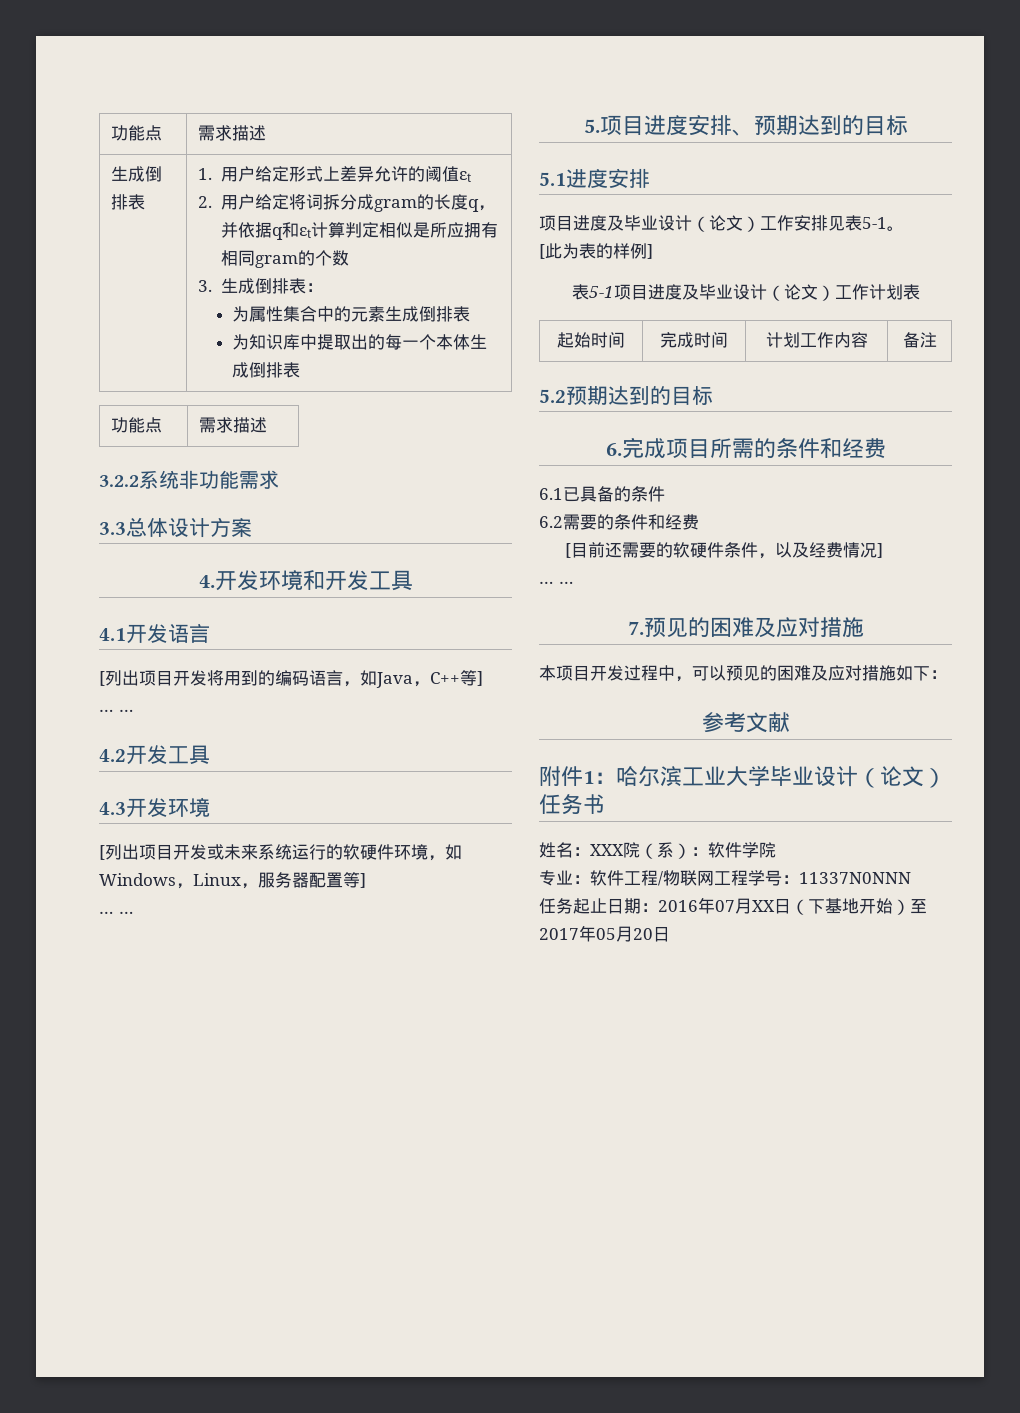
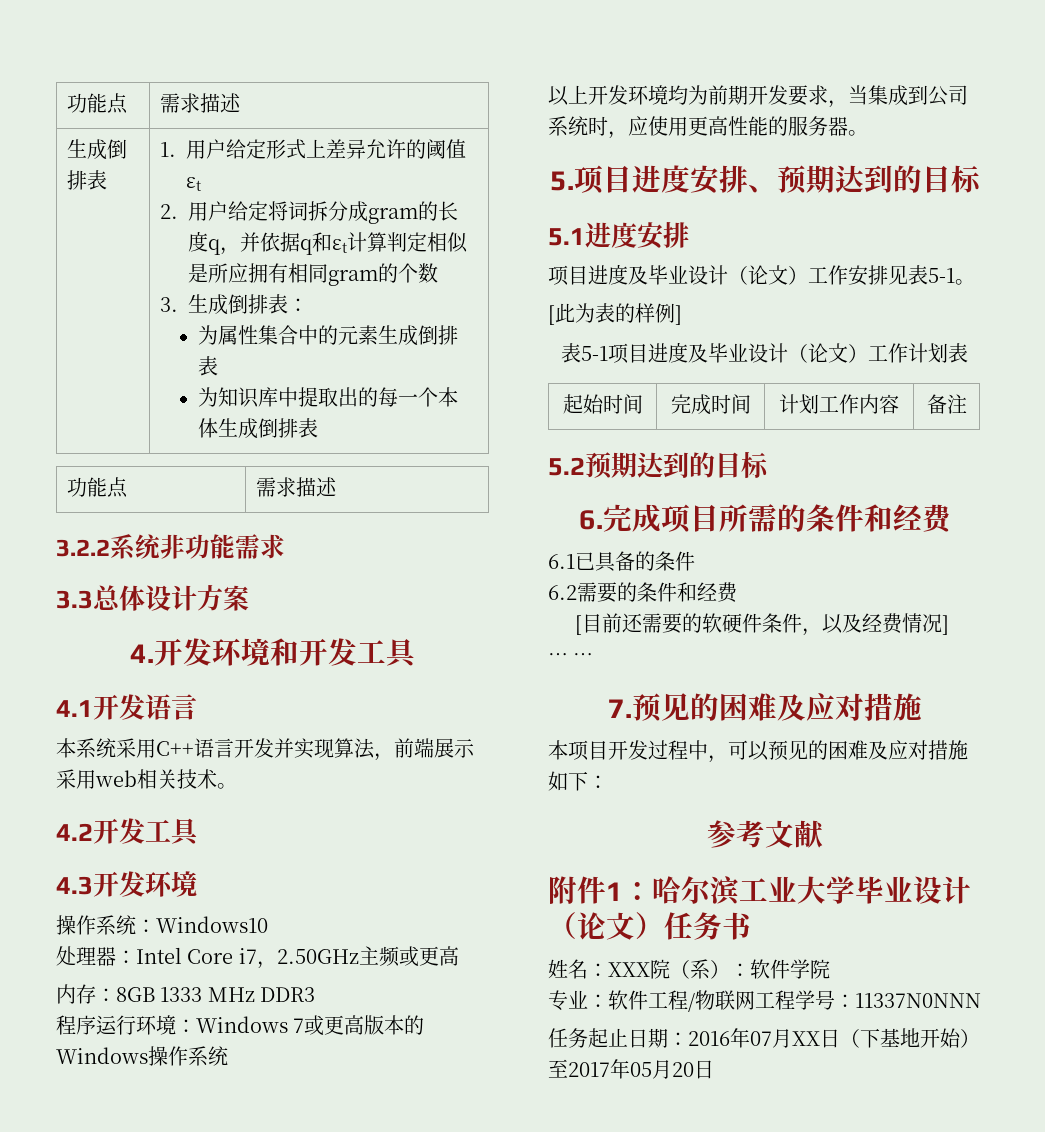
- [列出项目开发将用到的编码语言，如Java，C++等]
- … …
+ 本系统采用C++语言开发并实现算法，前端展示采用web相关技术。
- [列出项目开发或未来系统运行的软硬件环境，如Windows，Linux，服务器配置等]
- … …
+ 操作系统：Windows10
+ 处理器：Intel Core i7，2.50GHz主频或更高
+ 内存：8GB 1333 MHz DDR3
+ 程序运行环境：Windows 7或更高版本的Windows操作系统
+ 以上开发环境均为前期开发要求，当集成到公司系统时，应使用更高性能的服务器。

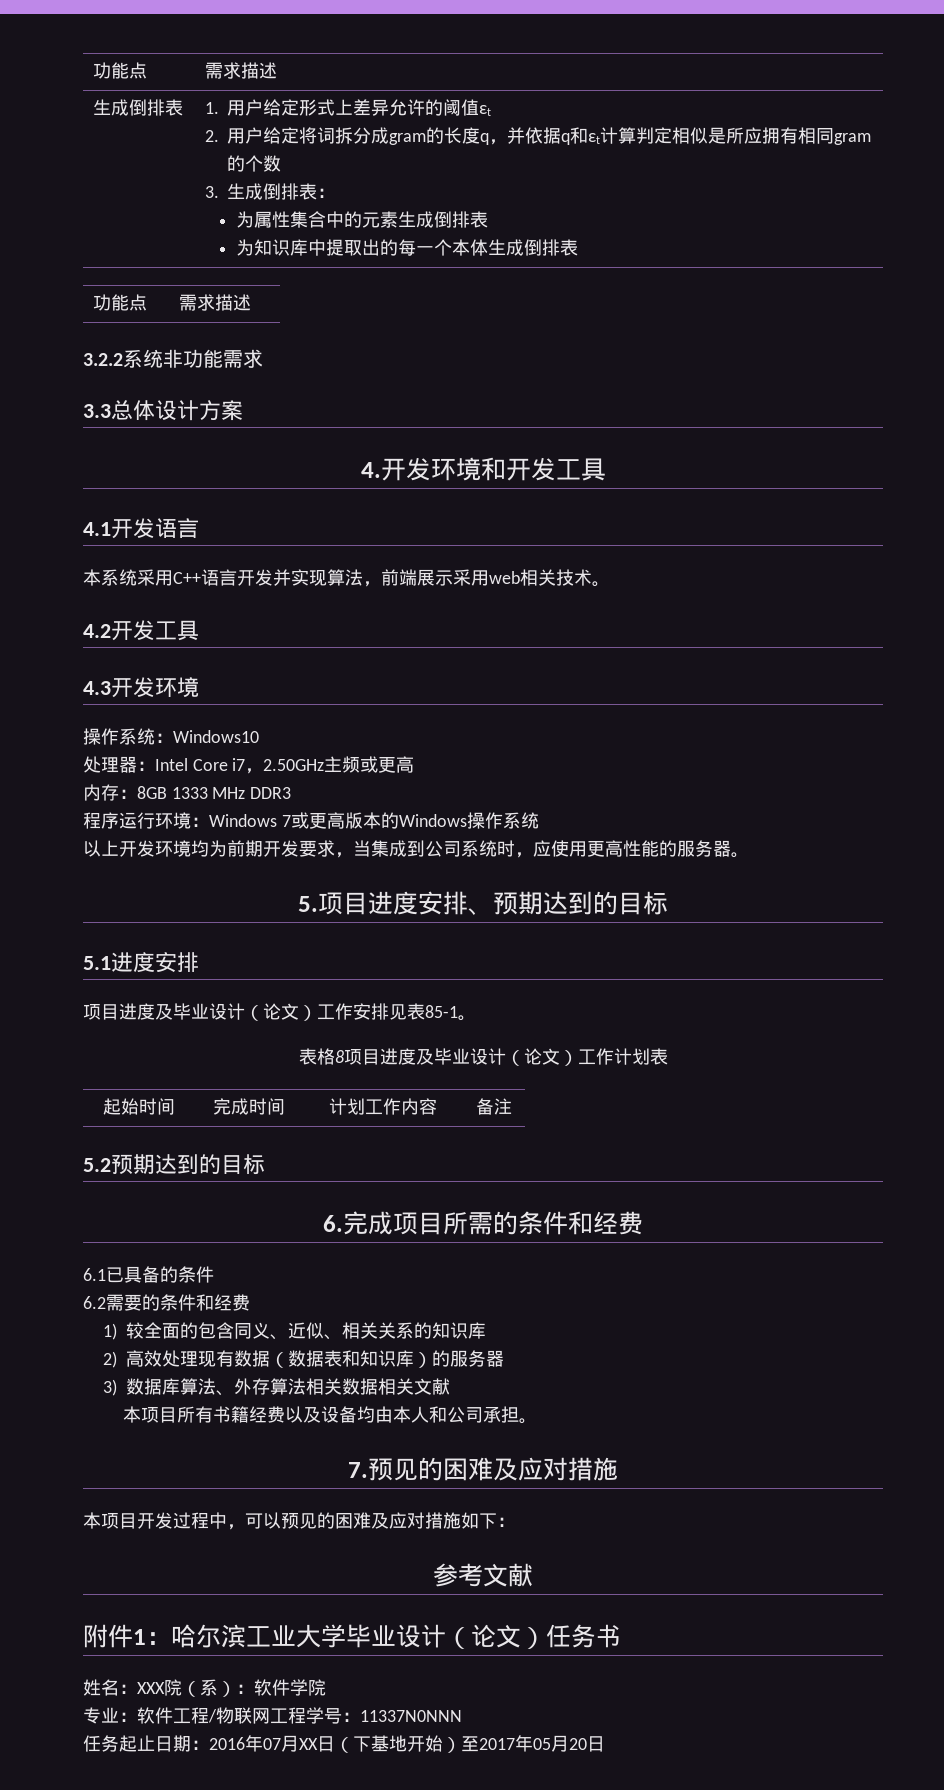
- 项目进度及毕业设计（论文）工作安排见表5-1。
- [此为表的样例]
- 表5-1项目进度及毕业设计（论文）工作计划表
+ 项目进度及毕业设计（论文）工作安排见表85-1。
+ 表格8项目进度及毕业设计（论文）工作计划表
- [目前还需要的软硬件条件，以及经费情况]
- … …
+ 1)较全面的包含同义、近似、相关关系的知识库
+ 2)高效处理现有数据（数据表和知识库）的服务器
+ 3)数据库算法、外存算法相关数据相关文献
+ 本项目所有书籍经费以及设备均由本人和公司承担。

